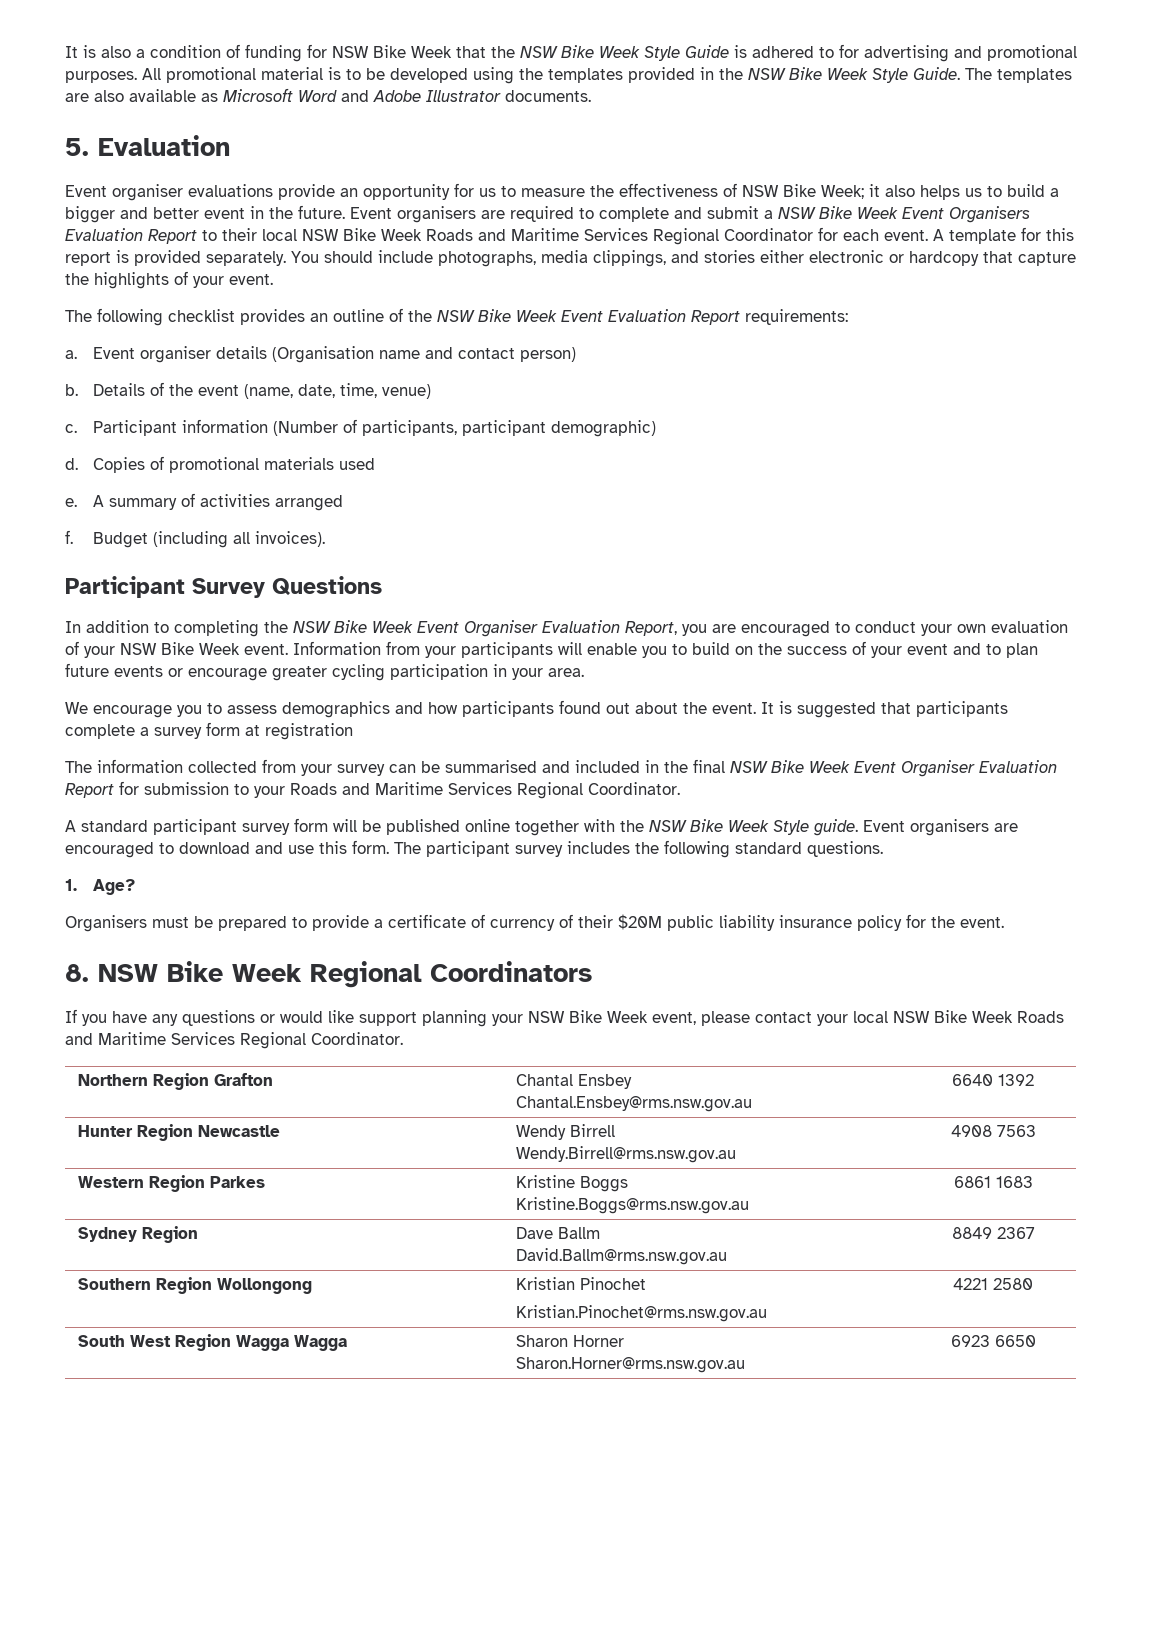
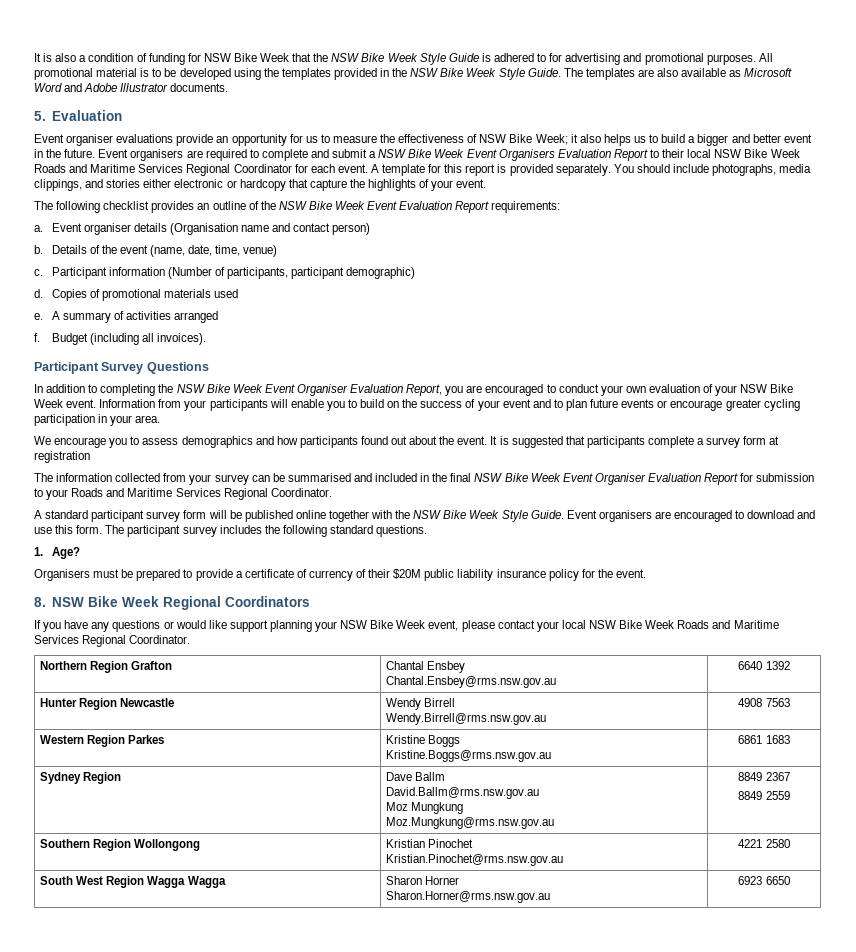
- A standard participant survey form will be published online together with the NSW Bike Week Style guide.
+ A standard participant survey form will be published online together with the NSW Bike Week Style Guide.
  Sydney Region | Dave Ballm
- David.Ballm@rms.nsw.gov.au | 8849 2367
+ David.Ballm@rms.nsw.gov.au
+ Moz Mungkung
+ Moz.Mungkung@rms.nsw.gov.au | 8849 2367
+ 8849 2559

